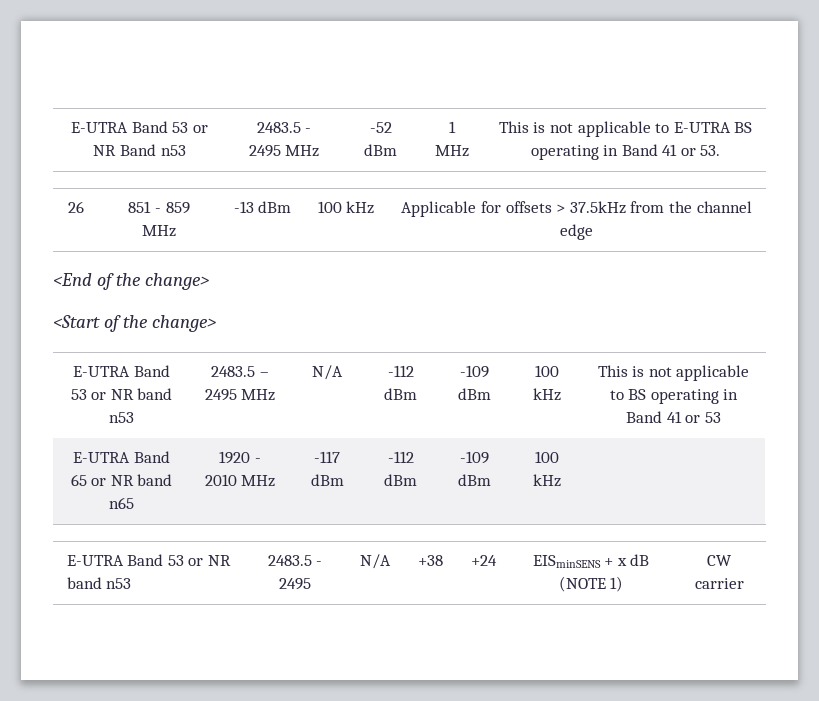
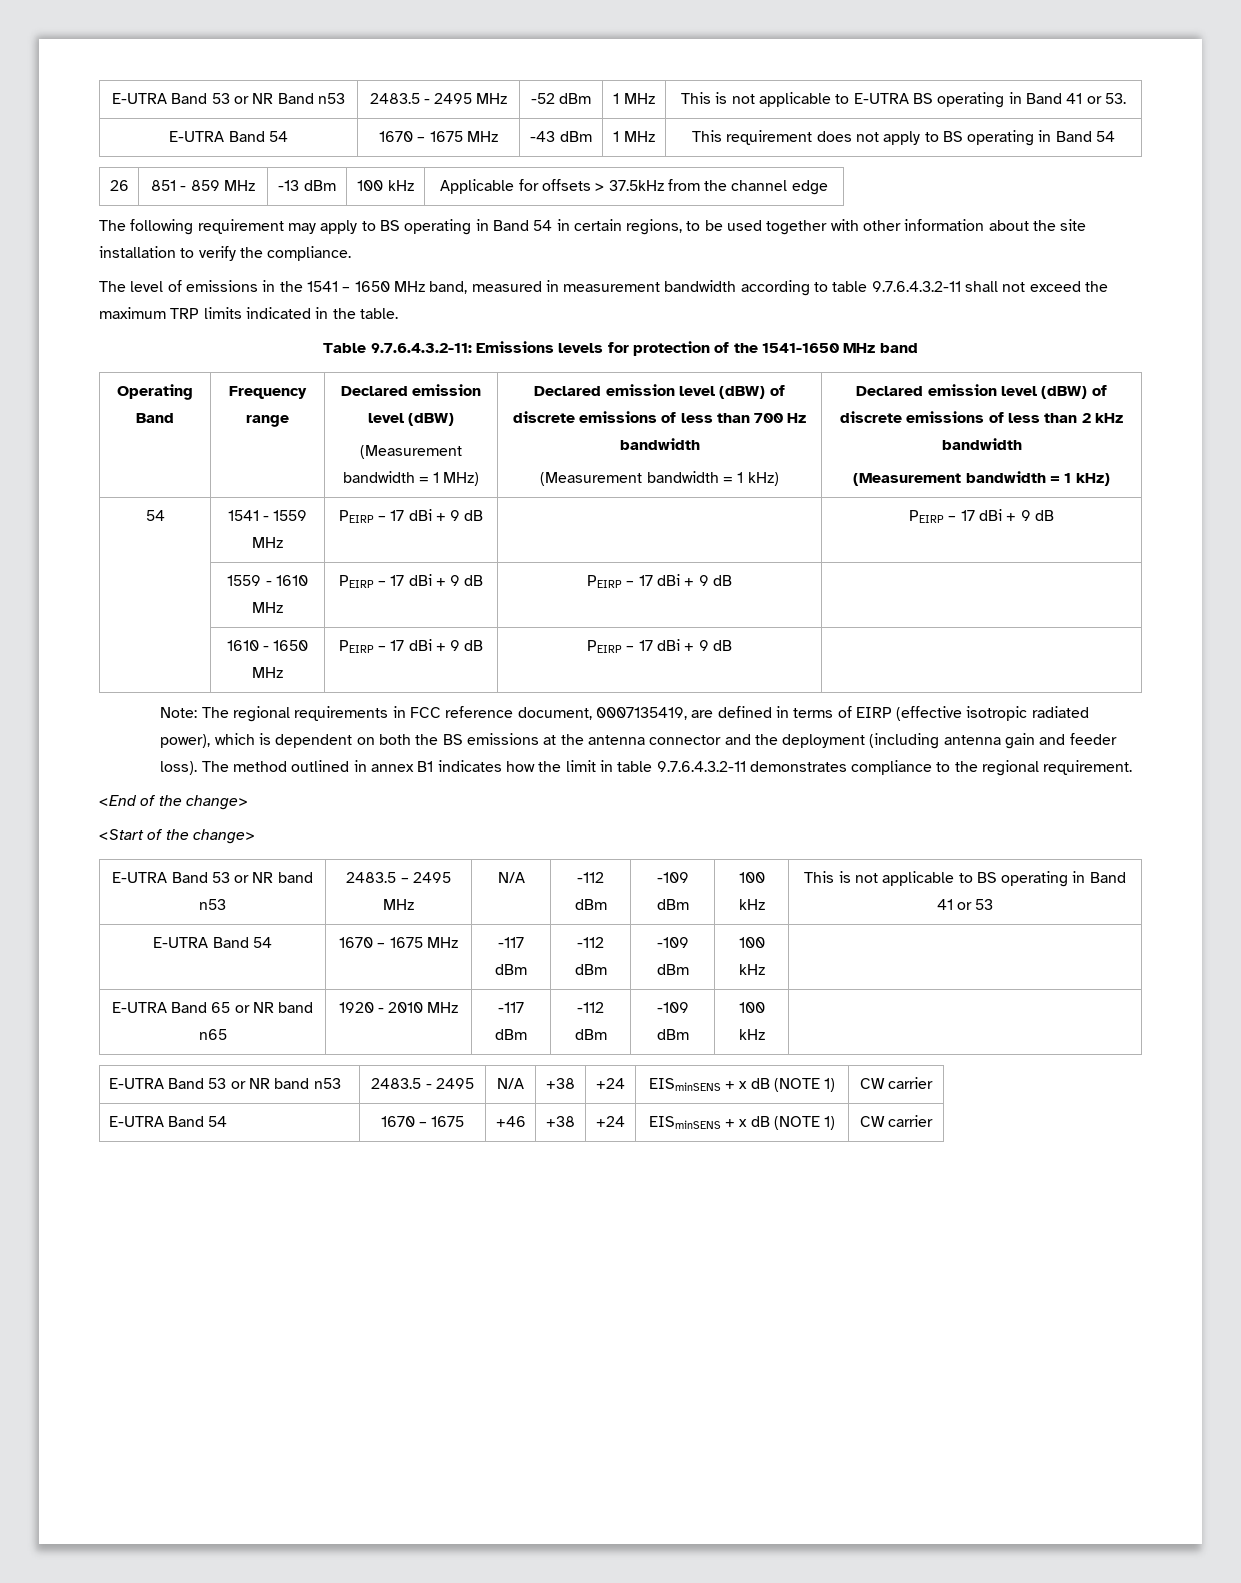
+ E-UTRA Band 54 | 1670 – 1675 MHz | -43 dBm | 1 MHz | This requirement does not apply to BS operating in Band 54
+ The following requirement may apply to BS operating in Band 54 in certain regions, to be used together with other information about the site installation to verify the compliance.
+ The level of emissions in the 1541 – 1650 MHz band, measured in measurement bandwidth according to table 9.7.6.4.3.2-11 shall not exceed the maximum TRP limits indicated in the table.
+ Table 9.7.6.4.3.2-11: Emissions levels for protection of the 1541-1650 MHz band
+ Operating Band | Frequency range | Declared emission level (dBW)
+ (Measurement bandwidth = 1 MHz) | Declared emission level (dBW) of discrete emissions of less than 700 Hz bandwidth
+ (Measurement bandwidth = 1 kHz) | Declared emission level (dBW) of discrete emissions of less than 2 kHz bandwidth
+ (Measurement bandwidth = 1 kHz)
+ 54 | 1541 - 1559 MHz | PEIRP – 17 dBi + 9 dB | | PEIRP – 17 dBi + 9 dB
+ | 1559 - 1610 MHz | PEIRP – 17 dBi + 9 dB | PEIRP – 17 dBi + 9 dB |
+ | 1610 - 1650 MHz | PEIRP – 17 dBi + 9 dB | PEIRP – 17 dBi + 9 dB |
+ Note: The regional requirements in FCC reference document, 0007135419, are defined in terms of EIRP (effective isotropic radiated power), which is dependent on both the BS emissions at the antenna connector and the deployment (including antenna gain and feeder loss). The method outlined in annex B1 indicates how the limit in table 9.7.6.4.3.2-11 demonstrates compliance to the regional requirement.
+ E-UTRA Band 54 | 1670 – 1675 MHz | -117 dBm | -112 dBm | -109 dBm | 100 kHz |
+ E-UTRA Band 54 | 1670 – 1675 | +46 | +38 | +24 | EISminSENS + x dB (NOTE 1) | CW carrier

